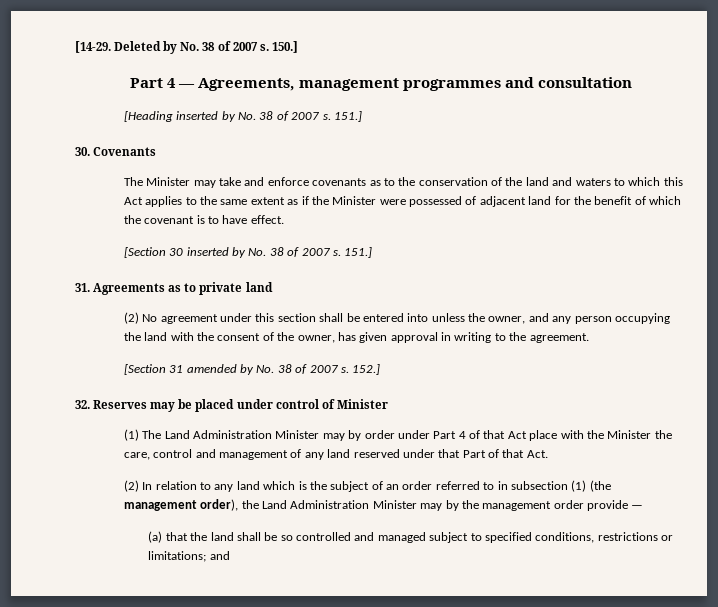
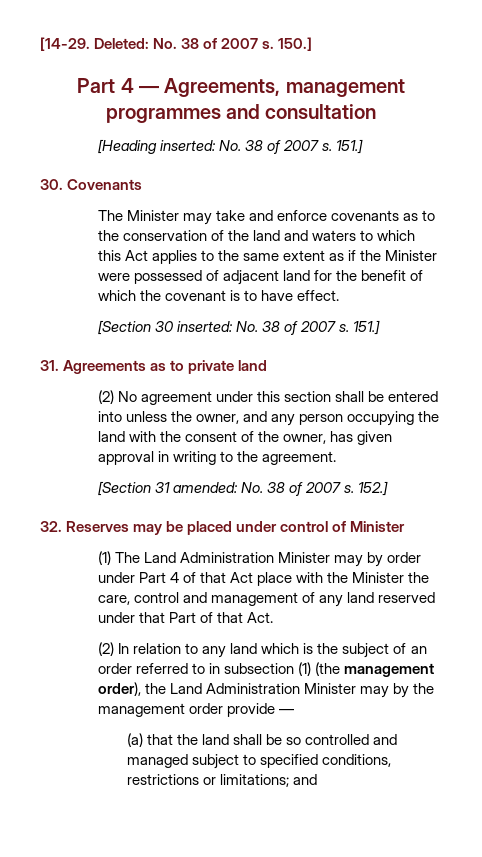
- Deleted by No. 38 of 2007 s.
+ Deleted: No. 38 of 2007 s.
- [Heading inserted by No. 38 of 2007 s.
+ [Heading inserted: No. 38 of 2007 s.
- [Section 30 inserted by No. 38 of 2007 s.
+ [Section 30 inserted: No. 38 of 2007 s.
- [Section 31 amended by No. 38 of 2007 s.
+ [Section 31 amended: No. 38 of 2007 s.

